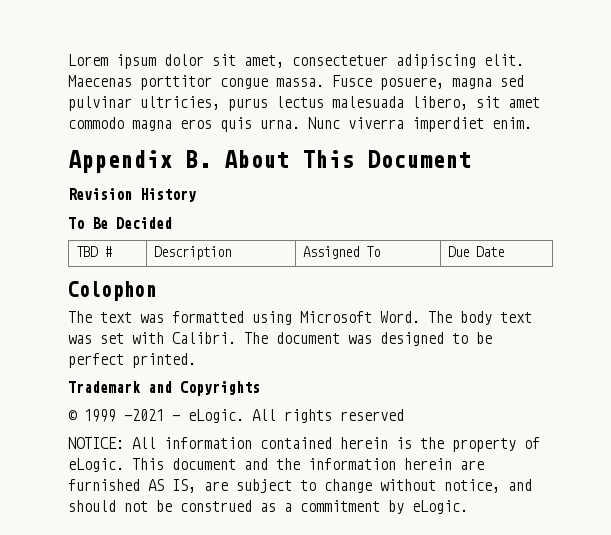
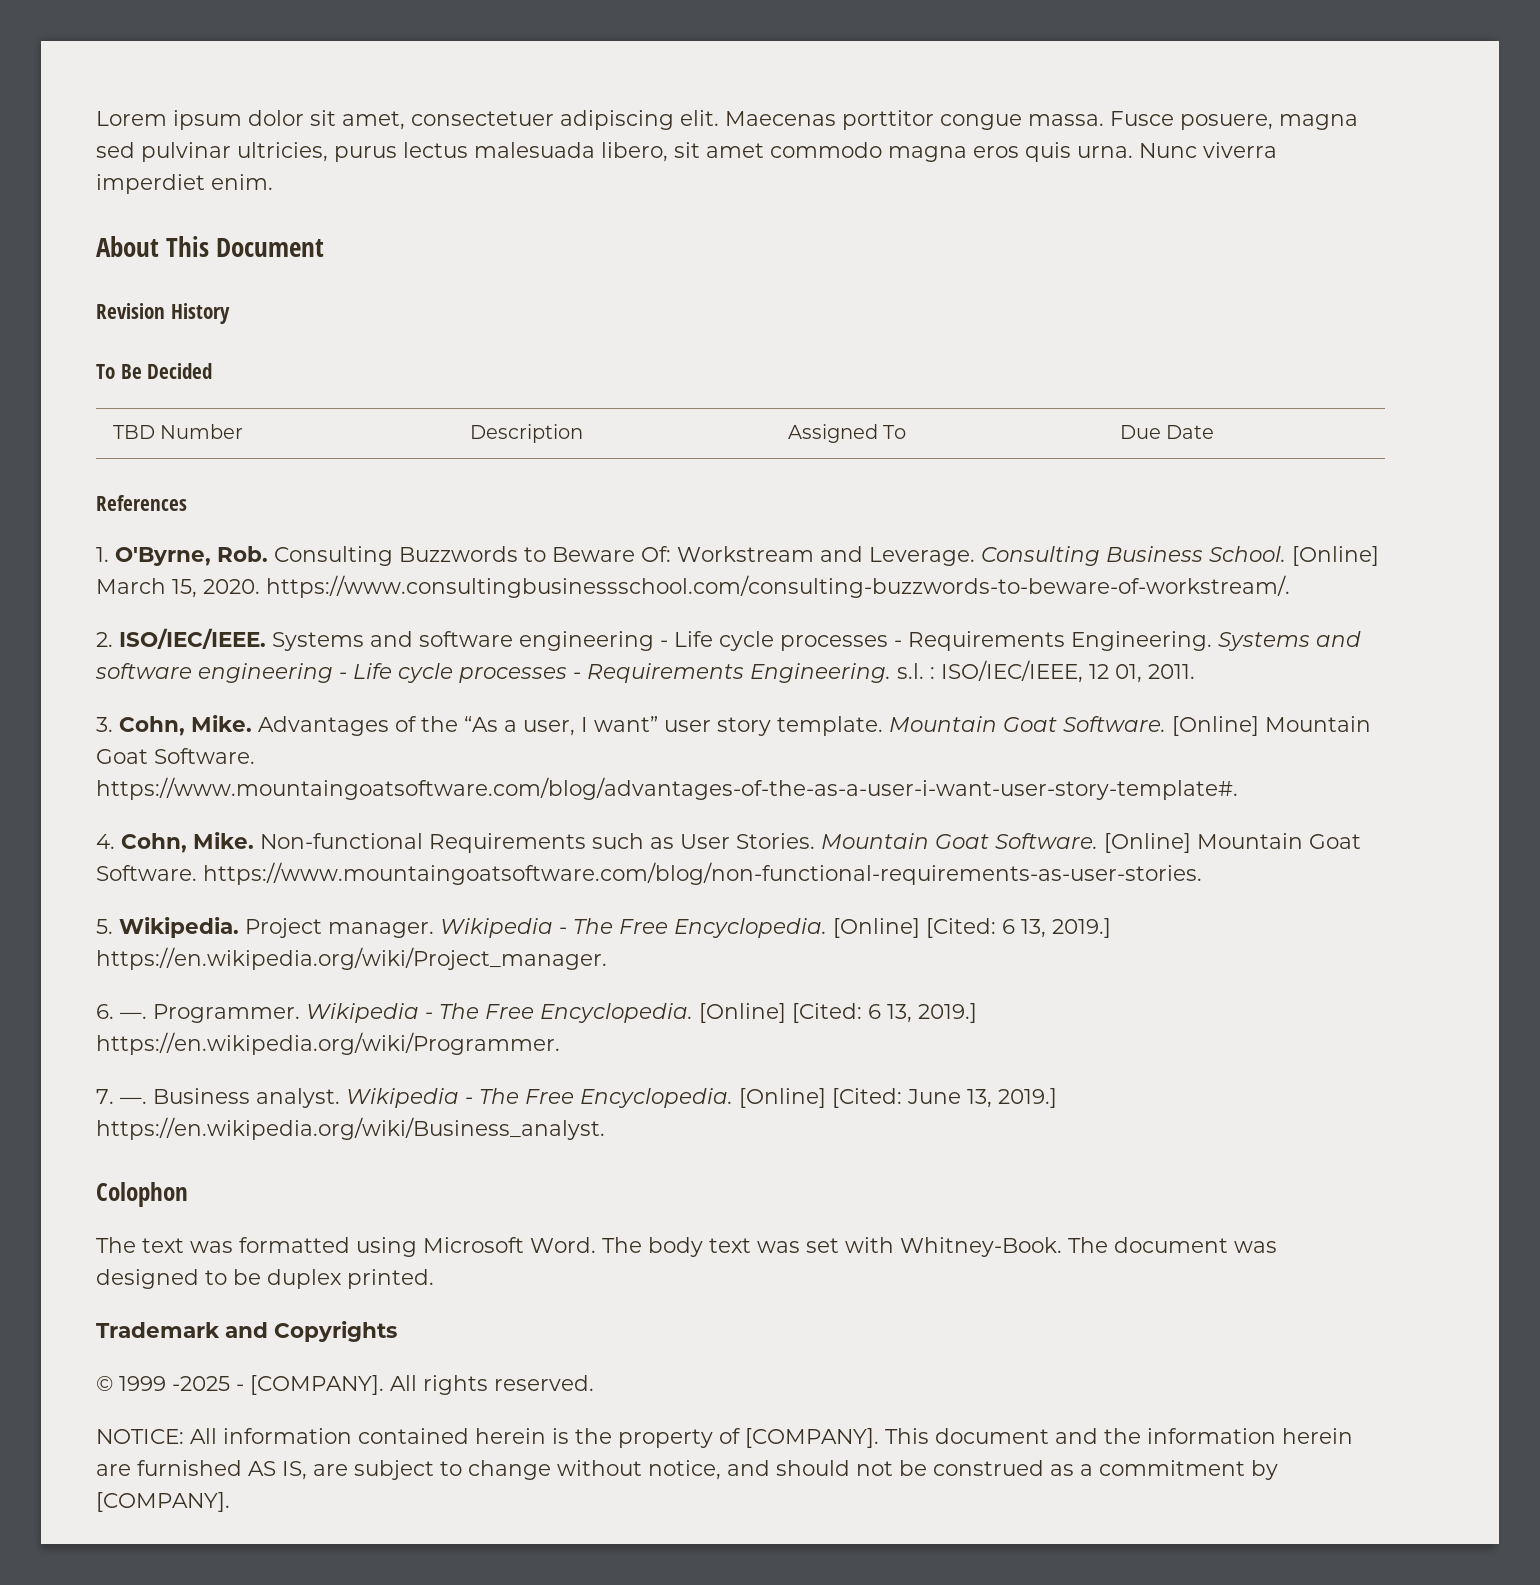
- Appendix B. About This Document
+ About This Document
- TBD # | Description | Assigned To | Due Date
+ TBD Number | Description | Assigned To | Due Date
+ References
+ 1. O'Byrne, Rob. Consulting Buzzwords to Beware Of: Workstream and Leverage. Consulting Business School. [Online] March 15, 2020. https://www.consultingbusinessschool.com/consulting-buzzwords-to-beware-of-workstream/.
+ 2. ISO/IEC/IEEE. Systems and software engineering - Life cycle processes - Requirements Engineering. Systems and software engineering - Life cycle processes - Requirements Engineering. s.l. : ISO/IEC/IEEE, 12 01, 2011.
+ 3. Cohn, Mike. Advantages of the “As a user, I want” user story template. Mountain Goat Software. [Online] Mountain Goat Software. https://www.mountaingoatsoftware.com/blog/advantages-of-the-as-a-user-i-want-user-story-template#.
+ 4. Cohn, Mike. Non-functional Requirements such as User Stories. Mountain Goat Software. [Online] Mountain Goat Software. https://www.mountaingoatsoftware.com/blog/non-functional-requirements-as-user-stories.
+ 5. Wikipedia. Project manager. Wikipedia - The Free Encyclopedia. [Online] [Cited: 6 13, 2019.] https://en.wikipedia.org/wiki/Project_manager.
+ 6. —. Programmer. Wikipedia - The Free Encyclopedia. [Online] [Cited: 6 13, 2019.] https://en.wikipedia.org/wiki/Programmer.
+ 7. —. Business analyst. Wikipedia - The Free Encyclopedia. [Online] [Cited: June 13, 2019.] https://en.wikipedia.org/wiki/Business_analyst.
- The body text was set with Calibri.
+ The body text was set with Whitney-Book.
- The document was designed to be perfect printed.
+ The document was designed to be duplex printed.
- © 1999 -2021 - eLogic.
+ © 1999 -2025 - [COMPANY].
- All rights reserved
+ All rights reserved.
- NOTICE: All information contained herein is the property of eLogic.
+ NOTICE: All information contained herein is the property of [COMPANY].
- This document and the information herein are furnished AS IS, are subject to change without notice, and should not be construed as a commitment by eLogic.
+ This document and the information herein are furnished AS IS, are subject to change without notice, and should not be construed as a commitment by [COMPANY].

